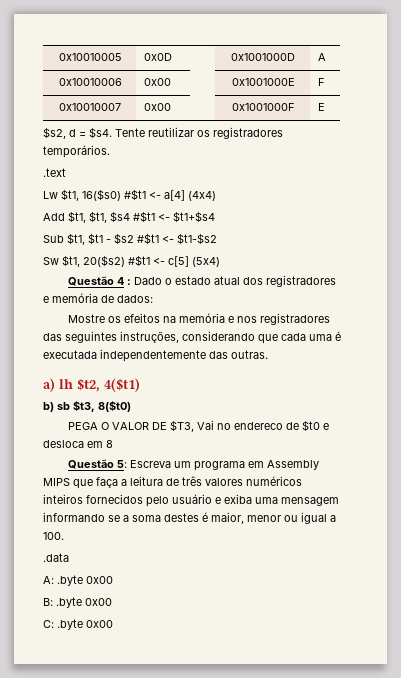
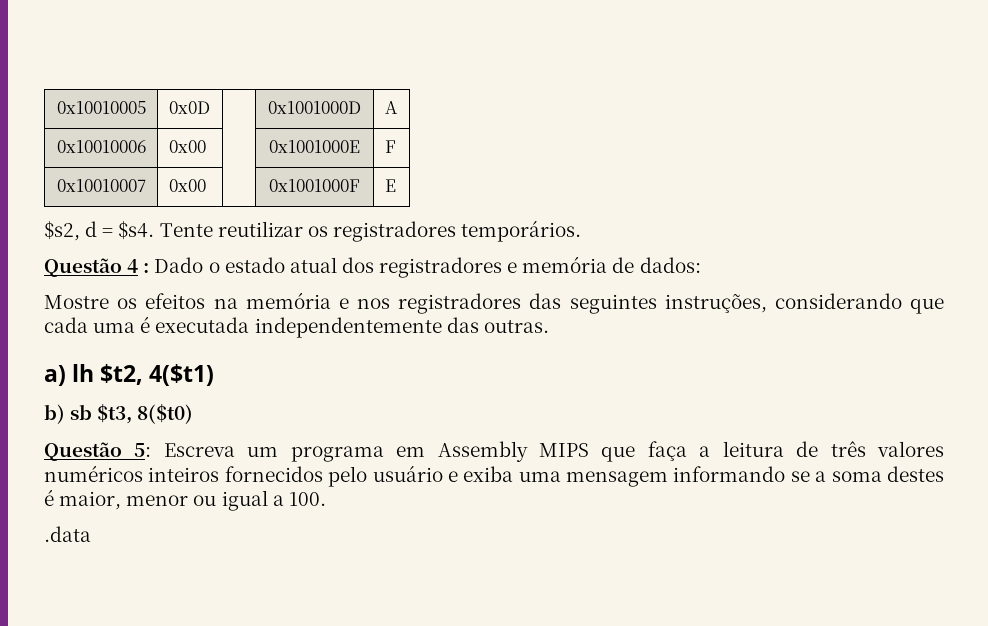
- .text
- Lw $t1, 16($s0) #$t1 <- a[4] (4x4)
- Add $t1, $t1, $s4 #$t1 <- $t1+$s4
- Sub $t1, $t1 - $s2 #$t1 <- $t1-$s2
- Sw $t1, 20($s2) #$t1 <- c[5] (5x4)
- PEGA O VALOR DE $T3, Vai no endereco de $t0 e desloca em 8
- A: .byte 0x00
- B: .byte 0x00
- C: .byte 0x00

